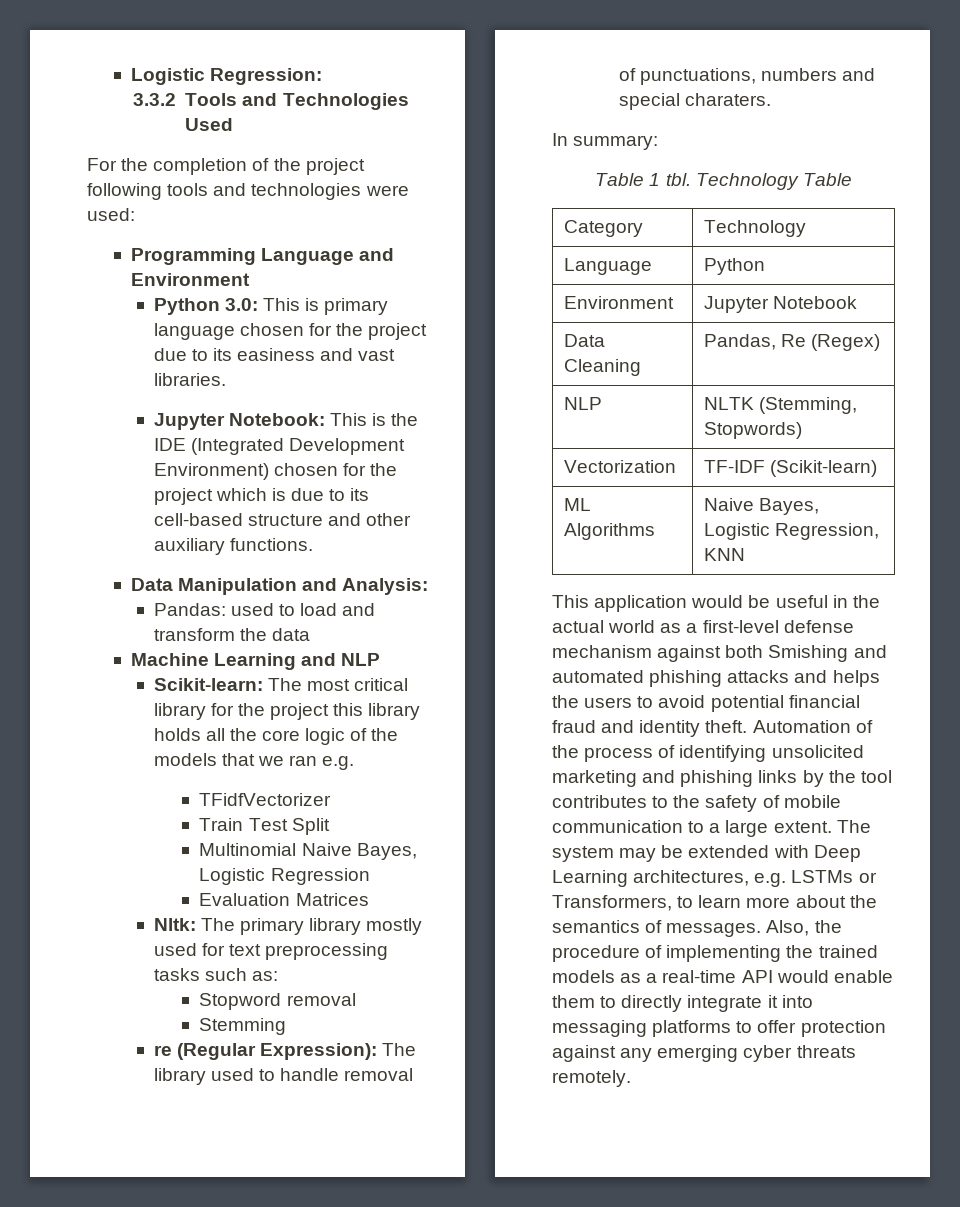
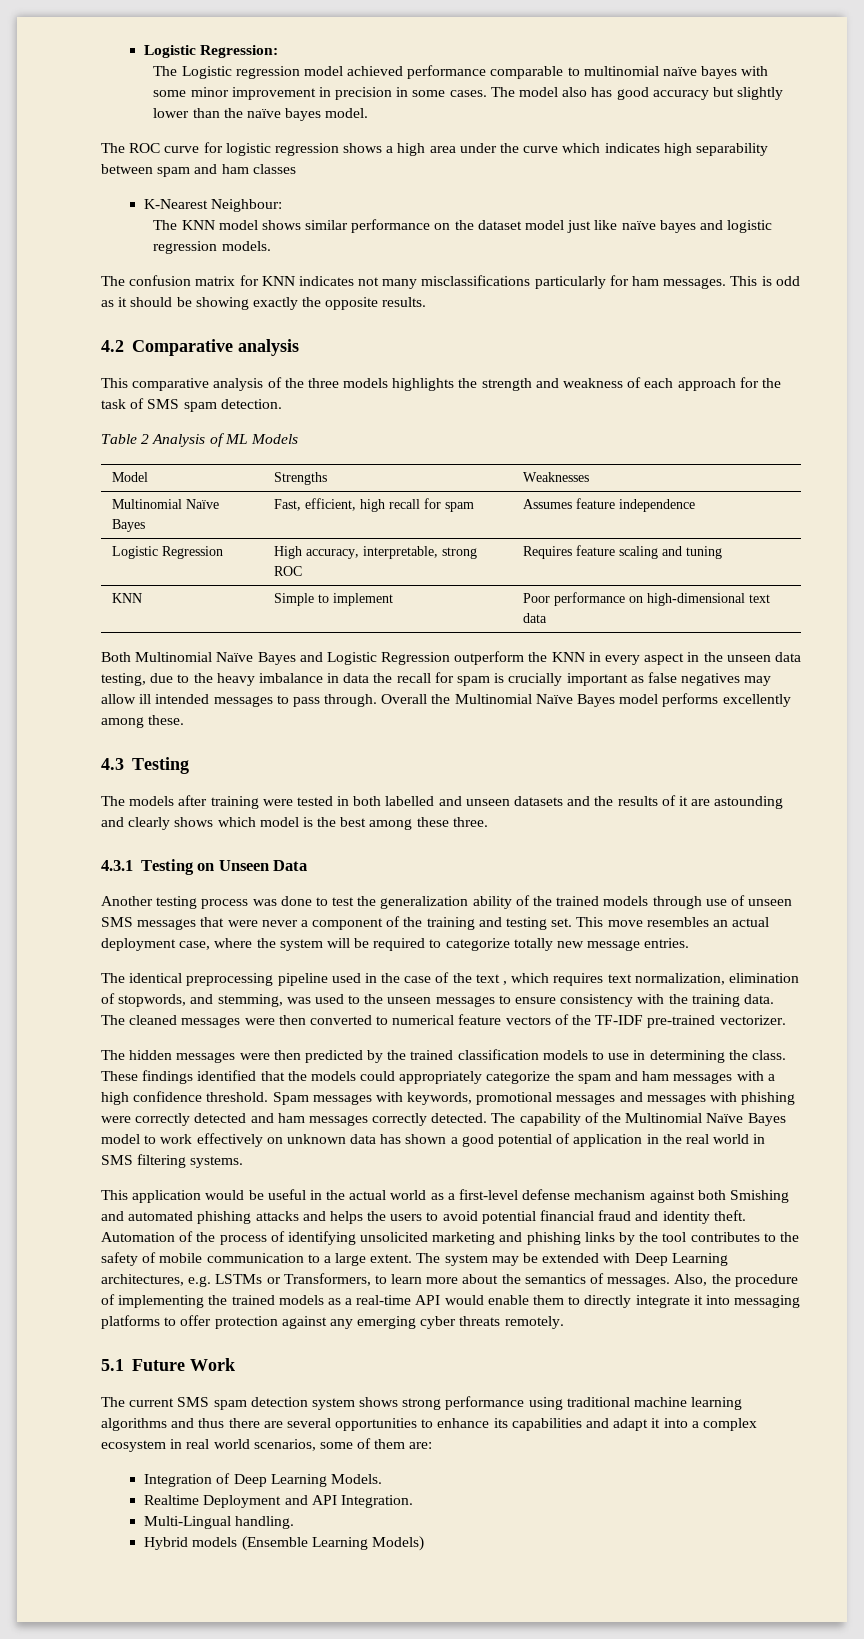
- 3.3.2 Tools and Technologies Used
- For the completion of the project following tools and technologies were used:
- Programming Language and Environment
- Python 3.0: This is primary language chosen for the project due to its easiness and vast libraries.
- Jupyter Notebook: This is the IDE (Integrated Development Environment) chosen for the project which is due to its cell-based structure and other auxiliary functions.
- Data Manipulation and Analysis:
- Pandas: used to load and transform the data
- Machine Learning and NLP
- Scikit-learn: The most critical library for the project this library holds all the core logic of the models that we ran e.g.
- TFidfVectorizer
- Train Test Split
- Multinomial Naive Bayes, Logistic Regression
- Evaluation Matrices
- Nltk: The primary library mostly used for text preprocessing tasks such as:
- Stopword removal
- Stemming
- re (Regular Expression): The library used to handle removal of punctuations, numbers and special charaters.
- In summary:
- Table 1 tbl. Technology Table
- Category | Technology
- Language | Python
- Environment | Jupyter Notebook
- Data Cleaning | Pandas, Re (Regex)
- NLP | NLTK (Stemming, Stopwords)
- Vectorization | TF-IDF (Scikit-learn)
- ML Algorithms | Naive Bayes, Logistic Regression, KNN
+ The Logistic regression model achieved performance comparable to multinomial naïve bayes with some minor improvement in precision in some cases. The model also has good accuracy but slightly lower than the naïve bayes model.
+ The ROC curve for logistic regression shows a high area under the curve which indicates high separability between spam and ham classes
+ K-Nearest Neighbour:
+ The KNN model shows similar performance on the dataset model just like naïve bayes and logistic regression models.
+ The confusion matrix for KNN indicates not many misclassifications particularly for ham messages. This is odd as it should be showing exactly the opposite results.
+ 4.2 Comparative analysis
+ This comparative analysis of the three models highlights the strength and weakness of each approach for the task of SMS spam detection.
+ Table 2 Analysis of ML Models
+ Model | Strengths | Weaknesses
+ Multinomial Naïve Bayes | Fast, efficient, high recall for spam | Assumes feature independence
+ Logistic Regression | High accuracy, interpretable, strong ROC | Requires feature scaling and tuning
+ KNN | Simple to implement | Poor performance on high-dimensional text data
+ Both Multinomial Naïve Bayes and Logistic Regression outperform the KNN in every aspect in the unseen data testing, due to the heavy imbalance in data the recall for spam is crucially important as false negatives may allow ill intended messages to pass through. Overall the Multinomial Naïve Bayes model performs excellently among these.
+ 4.3 Testing
+ The models after training were tested in both labelled and unseen datasets and the results of it are astounding and clearly shows which model is the best among these three.
+ 4.3.1 Testing on Unseen Data
+ Another testing process was done to test the generalization ability of the trained models through use of unseen SMS messages that were never a component of the training and testing set. This move resembles an actual deployment case, where the system will be required to categorize totally new message entries.
+ The identical preprocessing pipeline used in the case of the text , which requires text normalization, elimination of stopwords, and stemming, was used to the unseen messages to ensure consistency with the training data. The cleaned messages were then converted to numerical feature vectors of the TF-IDF pre-trained vectorizer.
+ The hidden messages were then predicted by the trained classification models to use in determining the class. These findings identified that the models could appropriately categorize the spam and ham messages with a high confidence threshold. Spam messages with keywords, promotional messages and messages with phishing were correctly detected and ham messages correctly detected. The capability of the Multinomial Naïve Bayes model to work effectively on unknown data has shown a good potential of application in the real world in SMS filtering systems.
+ 5.1 Future Work
+ The current SMS spam detection system shows strong performance using traditional machine learning algorithms and thus there are several opportunities to enhance its capabilities and adapt it into a complex ecosystem in real world scenarios, some of them are:
+ Integration of Deep Learning Models.
+ Realtime Deployment and API Integration.
+ Multi-Lingual handling.
+ Hybrid models (Ensemble Learning Models)

